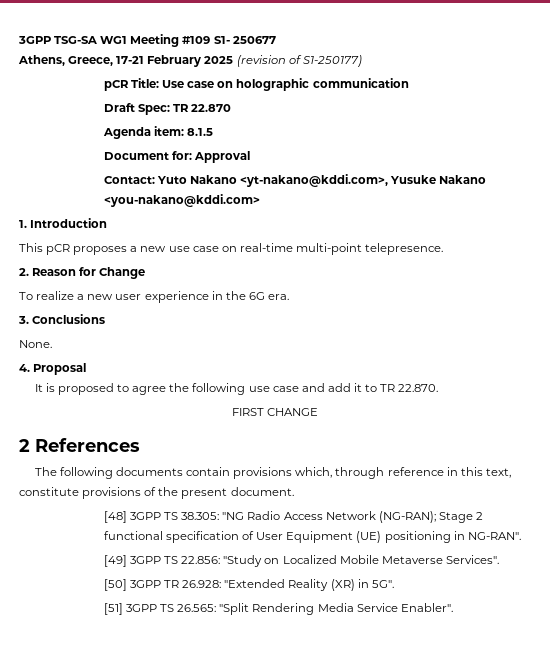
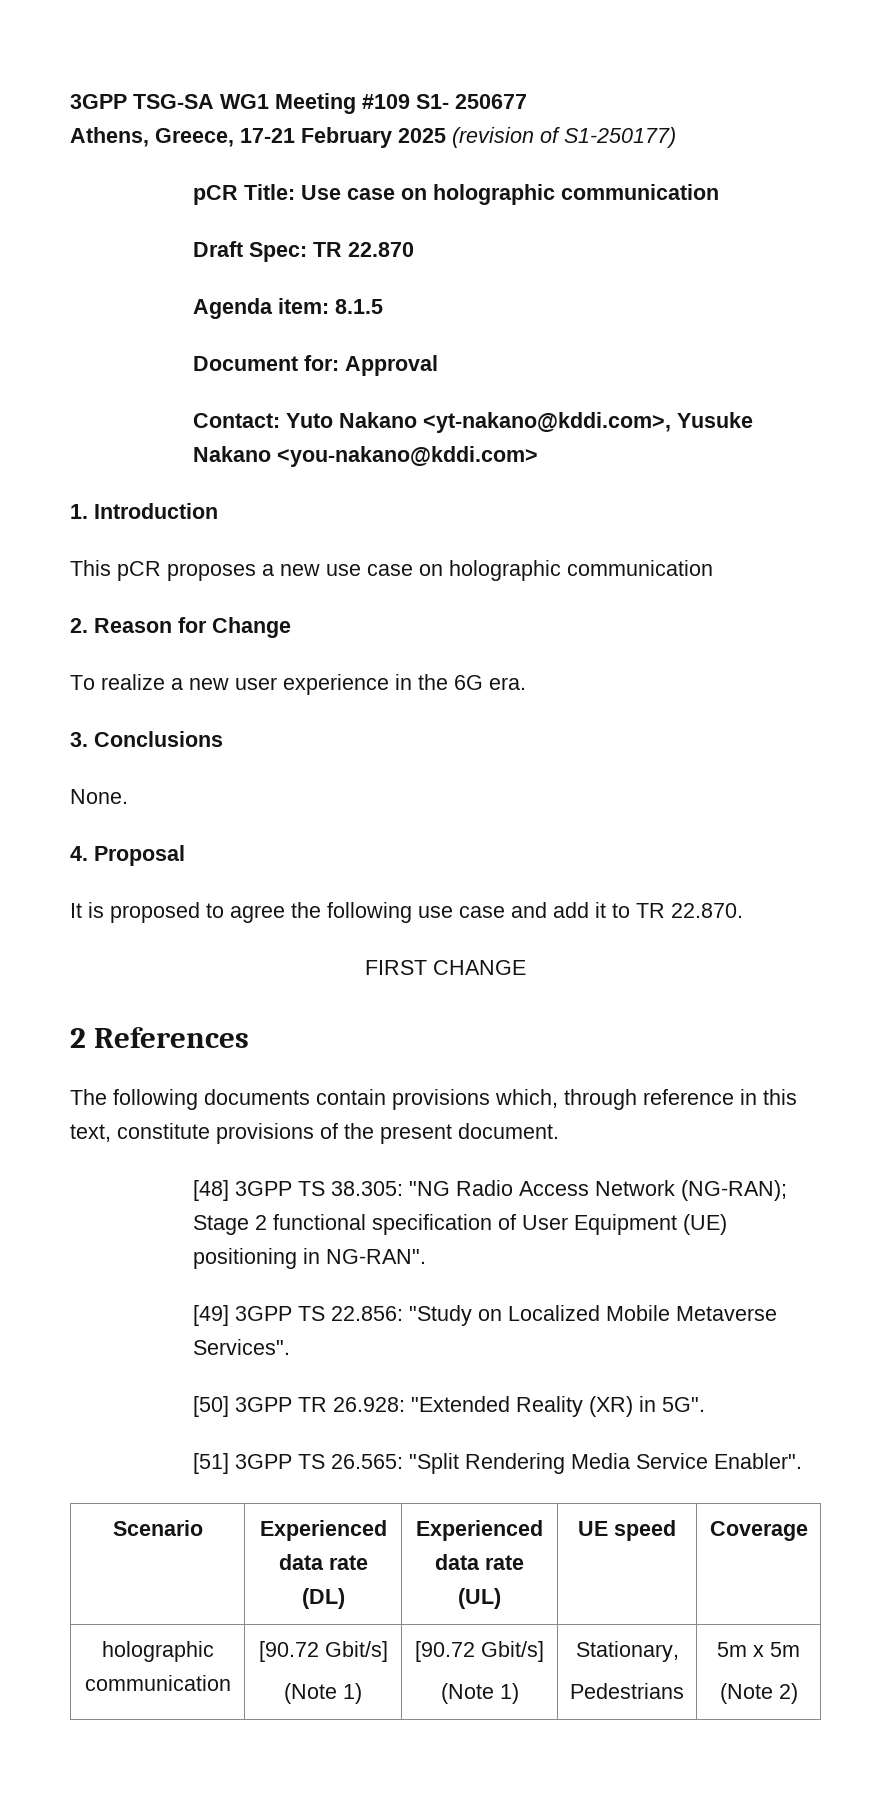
- This pCR proposes a new use case on real-time multi-point telepresence.
+ This pCR proposes a new use case on holographic communication
+ Scenario | Experienced data rate (DL) | Experienced data rate (UL) | UE speed | Coverage
+ holographic communication | [90.72 Gbit/s]
+ (Note 1) | [90.72 Gbit/s]
+ (Note 1) | Stationary,
+ Pedestrians | 5m x 5m
+ (Note 2)

